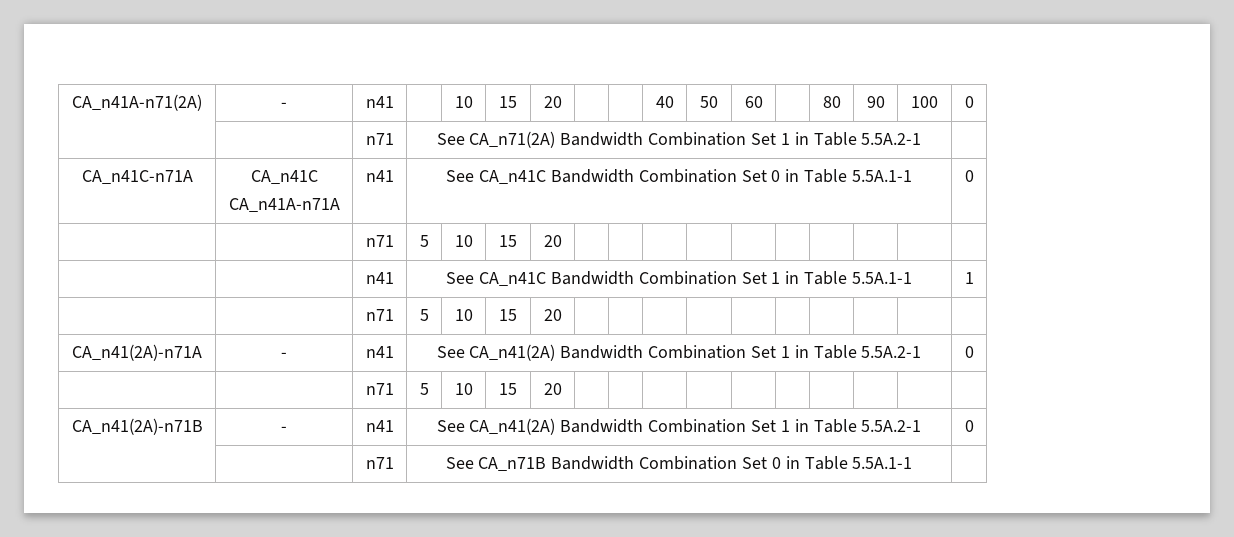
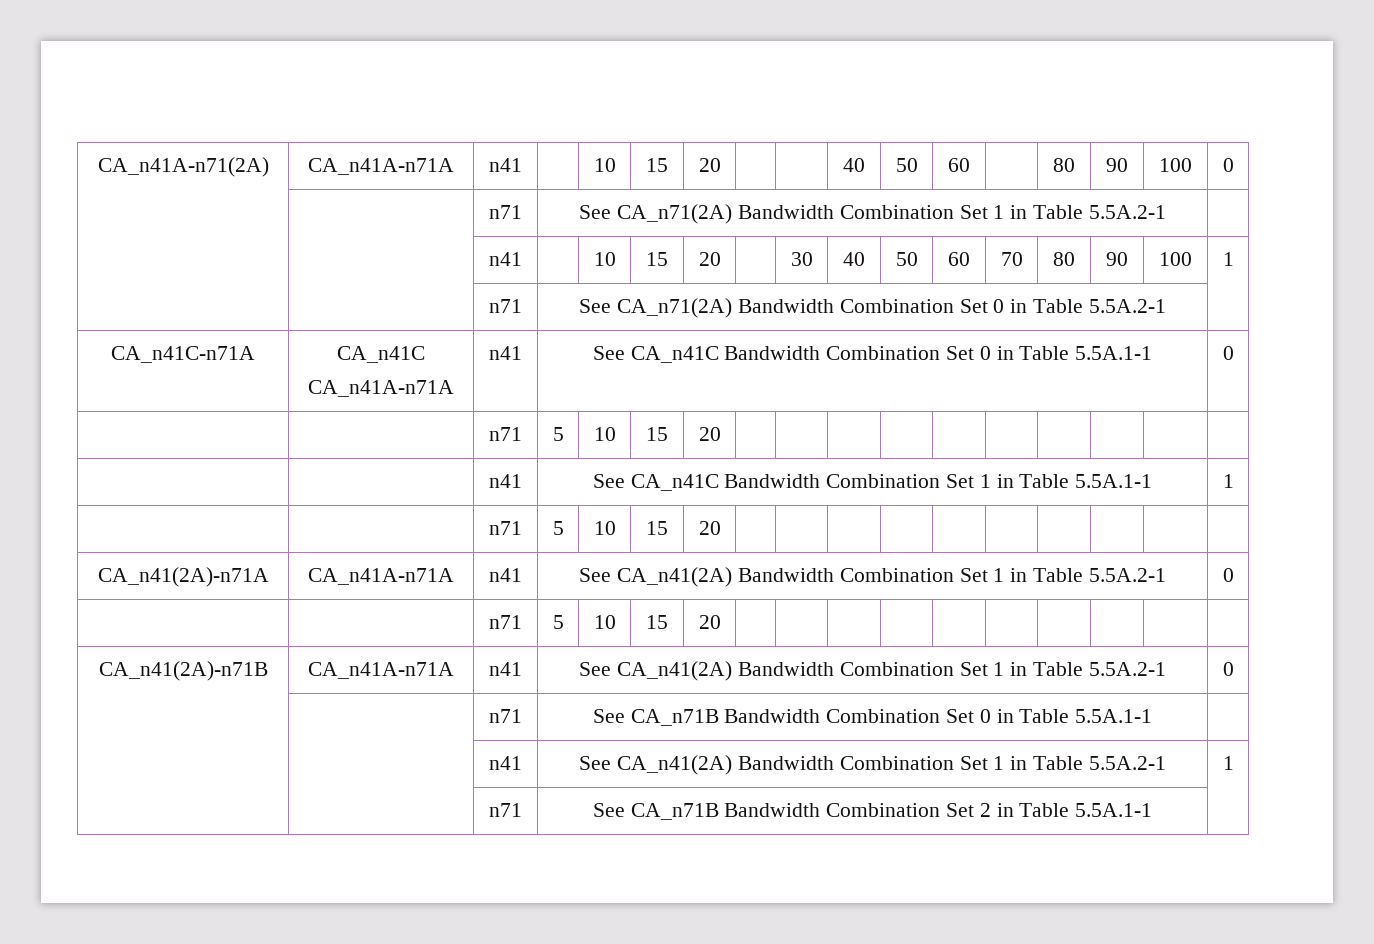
- CA_n41A-n71(2A) | - | n41 | | 10 | 15 | 20 | | | 40 | 50 | 60 | | 80 | 90 | 100 | 0
+ CA_n41A-n71(2A) | CA_n41A-n71A | n41 | | 10 | 15 | 20 | | | 40 | 50 | 60 | | 80 | 90 | 100 | 0
+ | | n41 | | 10 | 15 | 20 | | 30 | 40 | 50 | 60 | 70 | 80 | 90 | 100 | 1
+ | | n71 | See CA_n71(2A) Bandwidth Combination Set 0 in Table 5.5A.2-1 |
- CA_n41(2A)-n71A | - | n41 | See CA_n41(2A) Bandwidth Combination Set 1 in Table 5.5A.2-1 | 0
+ CA_n41(2A)-n71A | CA_n41A-n71A | n41 | See CA_n41(2A) Bandwidth Combination Set 1 in Table 5.5A.2-1 | 0
- CA_n41(2A)-n71B | - | n41 | See CA_n41(2A) Bandwidth Combination Set 1 in Table 5.5A.2-1 | 0
+ CA_n41(2A)-n71B | CA_n41A-n71A | n41 | See CA_n41(2A) Bandwidth Combination Set 1 in Table 5.5A.2-1 | 0
+ | | n41 | See CA_n41(2A) Bandwidth Combination Set 1 in Table 5.5A.2-1 | 1
+ | | n71 | See CA_n71B Bandwidth Combination Set 2 in Table 5.5A.1-1 |

